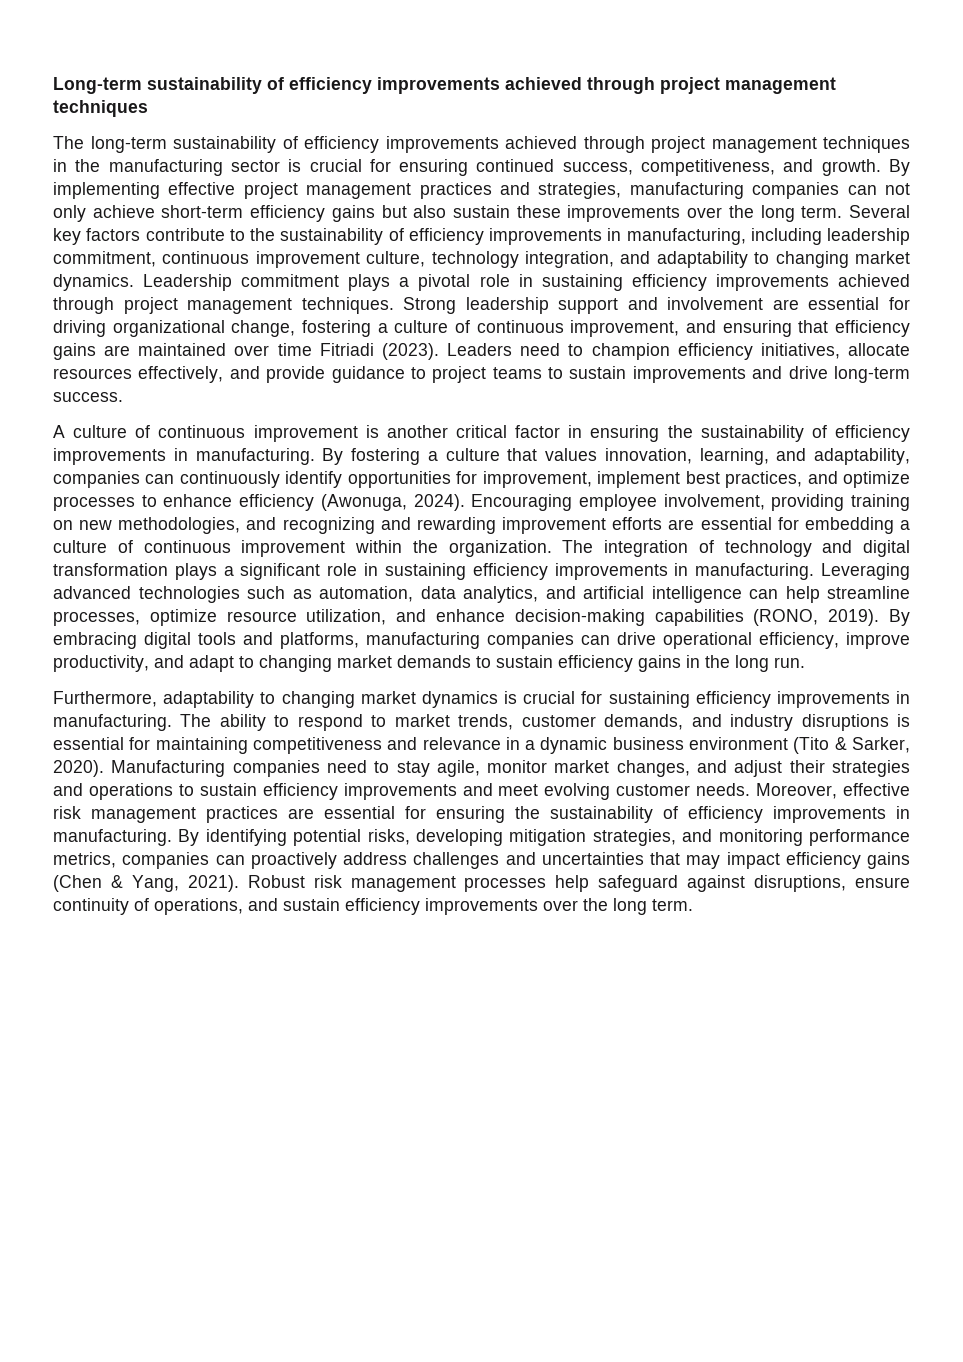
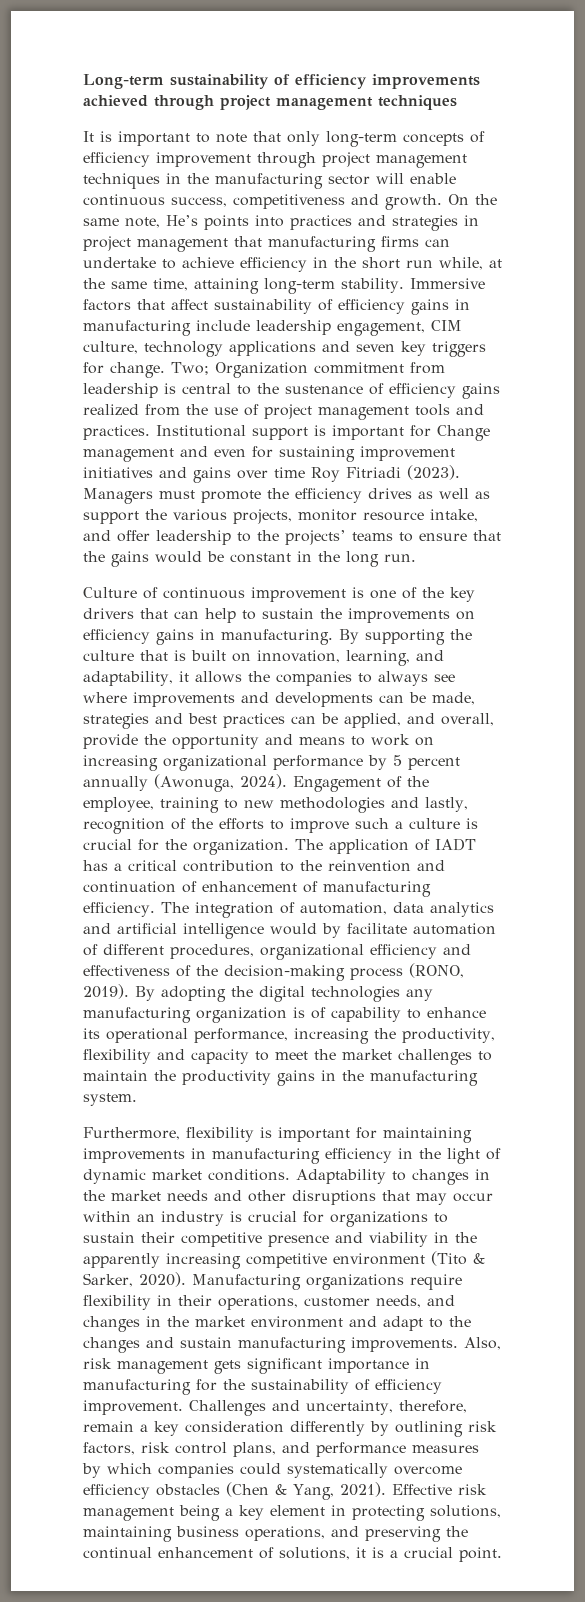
- The long-term sustainability of efficiency improvements achieved through project management techniques in the manufacturing sector is crucial for ensuring continued success, competitiveness, and growth. By implementing effective project management practices and strategies, manufacturing companies can not only achieve short-term efficiency gains but also sustain these improvements over the long term. Several key factors contribute to the sustainability of efficiency improvements in manufacturing, including leadership commitment, continuous improvement culture, technology integration, and adaptability to changing market dynamics. Leadership commitment plays a pivotal role in sustaining efficiency improvements achieved through project management techniques. Strong leadership support and involvement are essential for driving organizational change, fostering a culture of continuous improvement, and ensuring that efficiency gains are maintained over time Fitriadi (2023).
+ It is important to note that only long-term concepts of efficiency improvement through project management techniques in the manufacturing sector will enable continuous success, competitiveness and growth. On the same note, He’s points into practices and strategies in project management that manufacturing firms can undertake to achieve efficiency in the short run while, at the same time, attaining long-term stability. Immersive factors that affect sustainability of efficiency gains in manufacturing include leadership engagement, CIM culture, technology applications and seven key triggers for change. Two; Organization commitment from leadership is central to the sustenance of efficiency gains realized from the use of project management tools and practices. Institutional support is important for Change management and even for sustaining improvement initiatives and gains over time Roy Fitriadi (2023).
- Leaders need to champion efficiency initiatives, allocate resources effectively, and provide guidance to project teams to sustain improvements and drive long-term success.
- A culture of continuous improvement is another critical factor in ensuring the sustainability of efficiency improvements in manufacturing. By fostering a culture that values innovation, learning, and adaptability, companies can continuously identify opportunities for improvement, implement best practices, and optimize processes to enhance efficiency (Awonuga, 2024). Encouraging employee involvement, providing training on new methodologies, and recognizing and rewarding improvement efforts are essential for embedding a culture of continuous improvement within the organization. The integration of technology and digital transformation plays a significant role in sustaining efficiency improvements in manufacturing. Leveraging advanced technologies such as automation, data analytics, and artificial intelligence can help streamline processes, optimize resource utilization, and enhance decision-making capabilities (RONO, 2019). By embracing digital tools and platforms, manufacturing companies can drive operational efficiency, improve productivity, and adapt to changing market demands to sustain efficiency gains in the long run.
- Furthermore, adaptability to changing market dynamics is crucial for sustaining efficiency improvements in manufacturing. The ability to respond to market trends, customer demands, and industry disruptions is essential for maintaining competitiveness and relevance in a dynamic business environment (Tito & Sarker, 2020).
+ Managers must promote the efficiency drives as well as support the various projects, monitor resource intake, and offer leadership to the projects’ teams to ensure that the gains would be constant in the long run.
+ Culture of continuous improvement is one of the key drivers that can help to sustain the improvements on efficiency gains in manufacturing. By supporting the culture that is built on innovation, learning, and adaptability, it allows the companies to always see where improvements and developments can be made, strategies and best practices can be applied, and overall, provide the opportunity and means to work on increasing organizational performance by 5 percent annually (Awonuga, 2024). Engagement of the employee, training to new methodologies and lastly, recognition of the efforts to improve such a culture is crucial for the organization. The application of IADT has a critical contribution to the reinvention and continuation of enhancement of manufacturing efficiency. The integration of automation, data analytics and artificial intelligence would by facilitate automation of different procedures, organizational efficiency and effectiveness of the decision-making process (RONO, 2019). By adopting the digital technologies any manufacturing organization is of capability to enhance its operational performance, increasing the productivity, flexibility and capacity to meet the market challenges to maintain the productivity gains in the manufacturing system.
+ Furthermore, flexibility is important for maintaining improvements in manufacturing efficiency in the light of dynamic market conditions. Adaptability to changes in the market needs and other disruptions that may occur within an industry is crucial for organizations to sustain their competitive presence and viability in the apparently increasing competitive environment (Tito & Sarker, 2020).
- Manufacturing companies need to stay agile, monitor market changes, and adjust their strategies and operations to sustain efficiency improvements and meet evolving customer needs. Moreover, effective risk management practices are essential for ensuring the sustainability of efficiency improvements in manufacturing. By identifying potential risks, developing mitigation strategies, and monitoring performance metrics, companies can proactively address challenges and uncertainties that may impact efficiency gains (Chen & Yang, 2021).
+ Manufacturing organizations require flexibility in their operations, customer needs, and changes in the market environment and adapt to the changes and sustain manufacturing improvements. Also, risk management gets significant importance in manufacturing for the sustainability of efficiency improvement. Challenges and uncertainty, therefore, remain a key consideration differently by outlining risk factors, risk control plans, and performance measures by which companies could systematically overcome efficiency obstacles (Chen & Yang, 2021).
- Robust risk management processes help safeguard against disruptions, ensure continuity of operations, and sustain efficiency improvements over the long term.
+ Effective risk management being a key element in protecting solutions, maintaining business operations, and preserving the continual enhancement of solutions, it is a crucial point.

